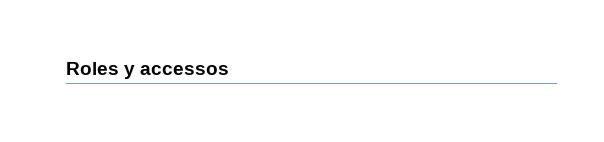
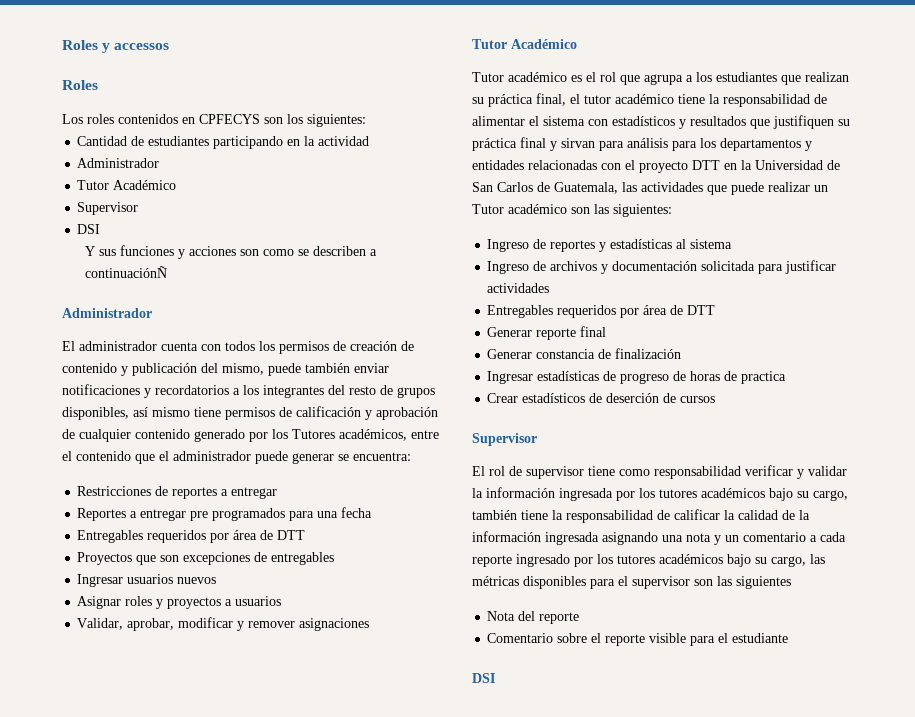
  Roles y accessos
+ Roles
+ Los roles contenidos en CPFECYS son los siguientes:
+ Cantidad de estudiantes participando en la actividad
+ Administrador
+ Tutor Académico
+ Supervisor
+ DSI
+ Y sus funciones y acciones son como se describen a continuaciónÑ
+ Administrador
+ El administrador cuenta con todos los permisos de creación de contenido y publicación del mismo, puede también enviar notificaciones y recordatorios a los integrantes del resto de grupos disponibles, así mismo tiene permisos de calificación y aprobación de cualquier contenido generado por los Tutores académicos, entre el contenido que el administrador puede generar se encuentra:
+ Restricciones de reportes a entregar
+ Reportes a entregar pre programados para una fecha
+ Entregables requeridos por área de DTT
+ Proyectos que son excepciones de entregables
+ Ingresar usuarios nuevos
+ Asignar roles y proyectos a usuarios
+ Validar, aprobar, modificar y remover asignaciones
+ Tutor Académico
+ Tutor académico es el rol que agrupa a los estudiantes que realizan su práctica final, el tutor académico tiene la responsabilidad de alimentar el sistema con estadísticos y resultados que justifiquen su práctica final y sirvan para análisis para los departamentos y entidades relacionadas con el proyecto DTT en la Universidad de San Carlos de Guatemala, las actividades que puede realizar un Tutor académico son las siguientes:
+ Ingreso de reportes y estadísticas al sistema
+ Ingreso de archivos y documentación solicitada para justificar actividades
+ Entregables requeridos por área de DTT
+ Generar reporte final
+ Generar constancia de finalización
+ Ingresar estadísticas de progreso de horas de practica
+ Crear estadísticos de deserción de cursos
+ Supervisor
+ El rol de supervisor tiene como responsabilidad verificar y validar la información ingresada por los tutores académicos bajo su cargo, también tiene la responsabilidad de calificar la calidad de la información ingresada asignando una nota y un comentario a cada reporte ingresado por los tutores académicos bajo su cargo, las métricas disponibles para el supervisor son las siguientes
+ Nota del reporte
+ Comentario sobre el reporte visible para el estudiante
+ DSI

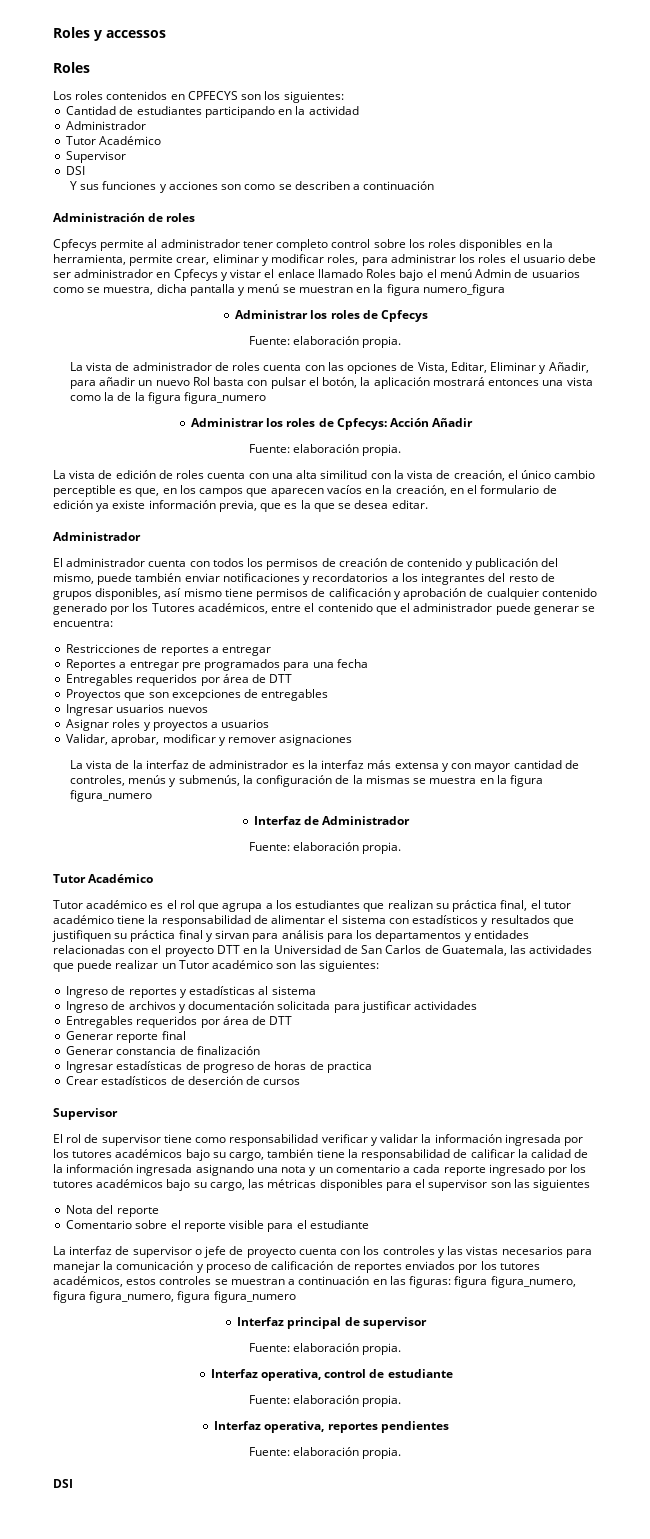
- Y sus funciones y acciones son como se describen a continuaciónÑ
+ Y sus funciones y acciones son como se describen a continuación
+ Administración de roles
+ Cpfecys permite al administrador tener completo control sobre los roles disponibles en la herramienta, permite crear, eliminar y modificar roles, para administrar los roles el usuario debe ser administrador en Cpfecys y vistar el enlace llamado Roles bajo el menú Admin de usuarios como se muestra, dicha pantalla y menú se muestran en la figura numero_figura
+ Administrar los roles de Cpfecys
+ Fuente: elaboración propia.
+ La vista de administrador de roles cuenta con las opciones de Vista, Editar, Eliminar y Añadir, para añadir un nuevo Rol basta con pulsar el botón, la aplicación mostrará entonces una vista como la de la figura figura_numero
+ Administrar los roles de Cpfecys: Acción Añadir
+ Fuente: elaboración propia.
+ La vista de edición de roles cuenta con una alta similitud con la vista de creación, el único cambio perceptible es que, en los campos que aparecen vacíos en la creación, en el formulario de edición ya existe información previa, que es la que se desea editar.
+ La vista de la interfaz de administrador es la interfaz más extensa y con mayor cantidad de controles, menús y submenús, la configuración de la mismas se muestra en la figura figura_numero
+ Interfaz de Administrador
+ Fuente: elaboración propia.
+ La interfaz de supervisor o jefe de proyecto cuenta con los controles y las vistas necesarios para manejar la comunicación y proceso de calificación de reportes enviados por los tutores académicos, estos controles se muestran a continuación en las figuras: figura figura_numero, figura figura_numero, figura figura_numero
+ Interfaz principal de supervisor
+ Fuente: elaboración propia.
+ Interfaz operativa, control de estudiante
+ Fuente: elaboración propia.
+ Interfaz operativa, reportes pendientes
+ Fuente: elaboración propia.

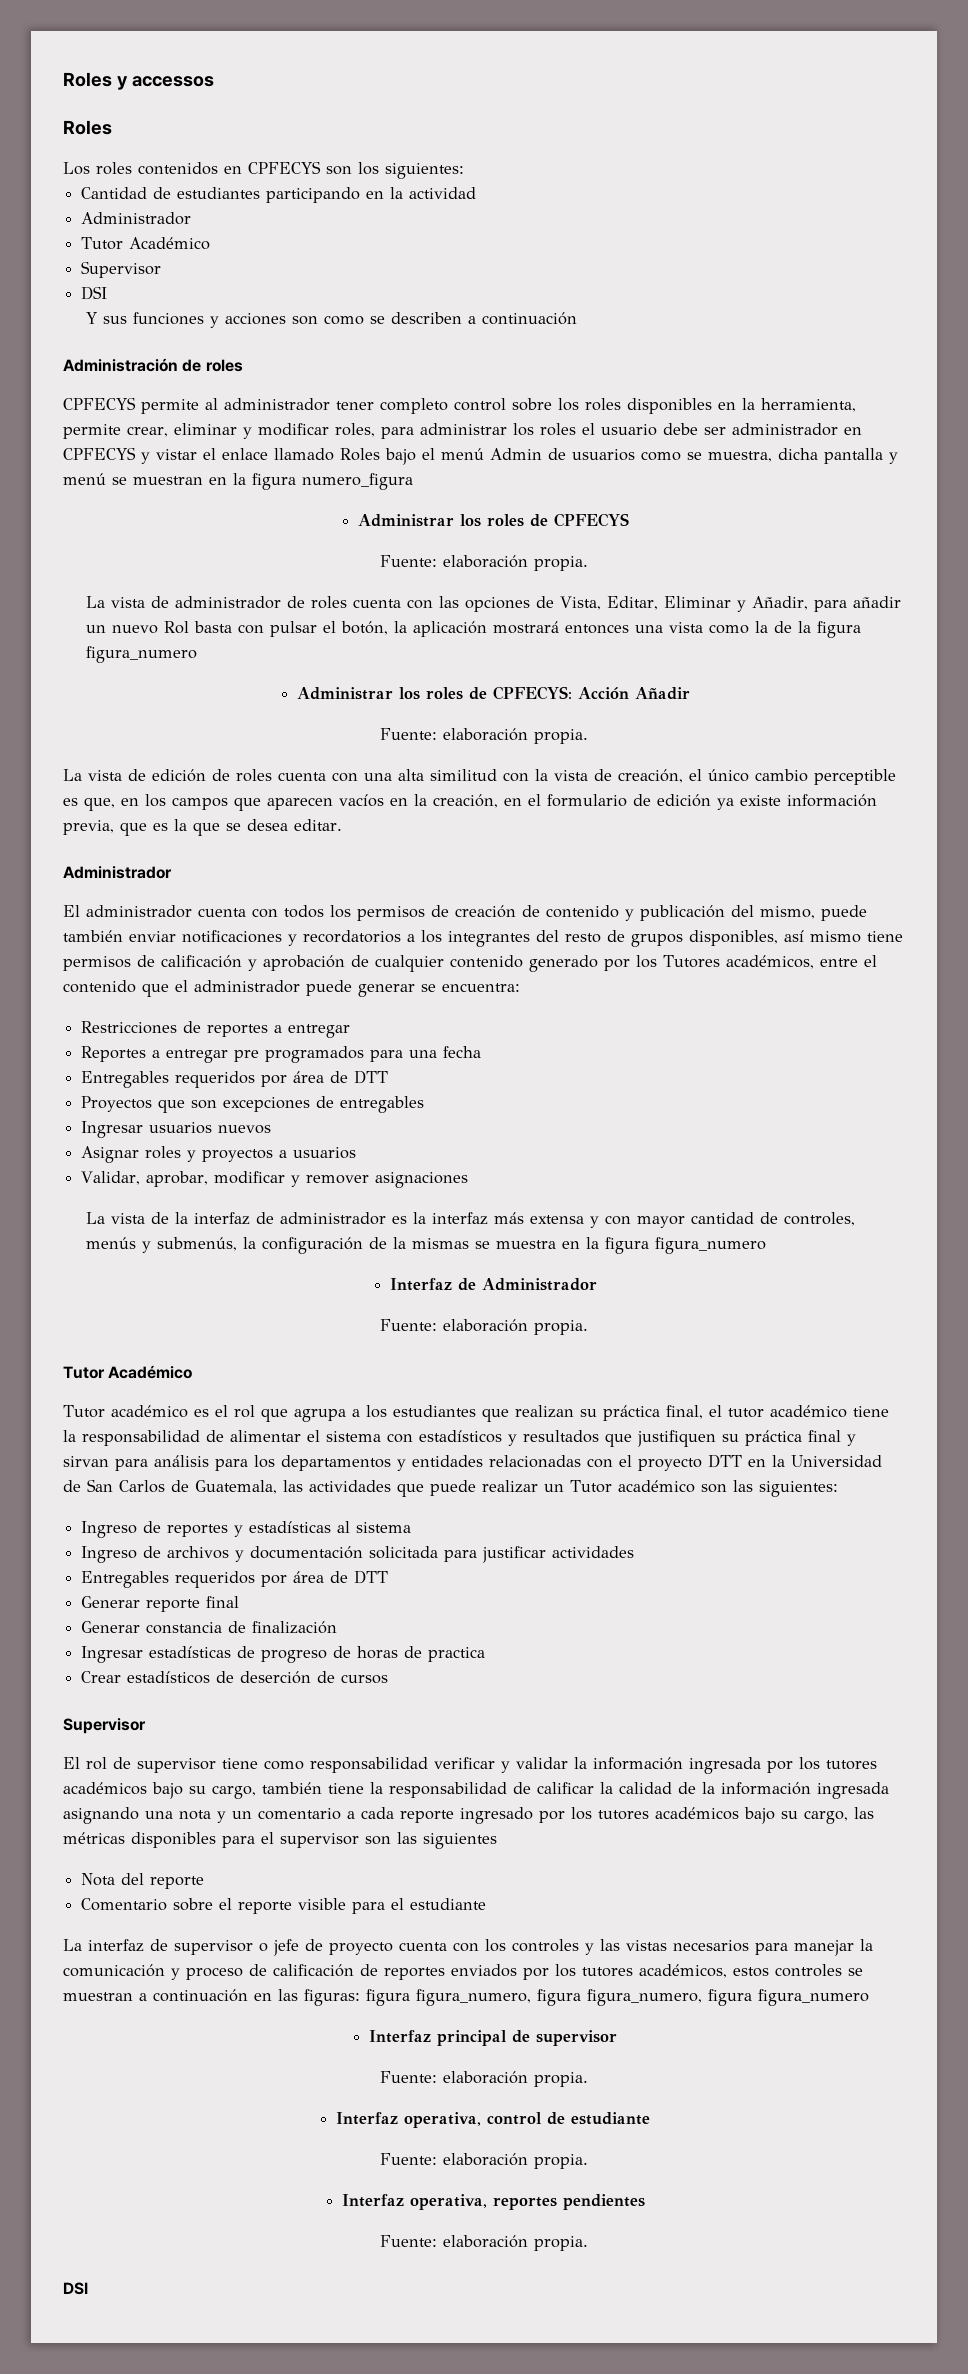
- Cpfecys permite al administrador tener completo control sobre los roles disponibles en la herramienta, permite crear, eliminar y modificar roles, para administrar los roles el usuario debe ser administrador en Cpfecys y vistar el enlace llamado Roles bajo el menú Admin de usuarios como se muestra, dicha pantalla y menú se muestran en la figura numero_figura
+ CPFECYS permite al administrador tener completo control sobre los roles disponibles en la herramienta, permite crear, eliminar y modificar roles, para administrar los roles el usuario debe ser administrador en CPFECYS y vistar el enlace llamado Roles bajo el menú Admin de usuarios como se muestra, dicha pantalla y menú se muestran en la figura numero_figura
- Administrar los roles de Cpfecys
+ Administrar los roles de CPFECYS
- Administrar los roles de Cpfecys: Acción Añadir
+ Administrar los roles de CPFECYS: Acción Añadir

